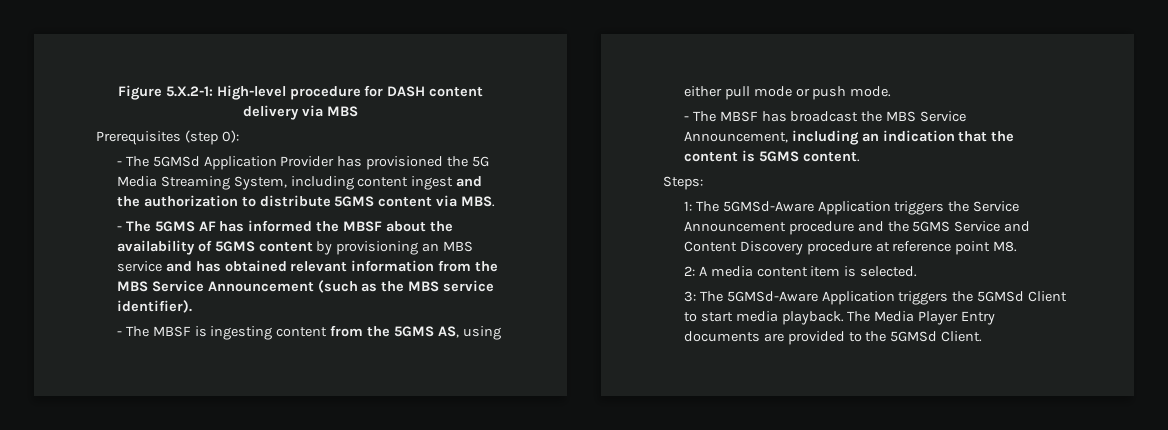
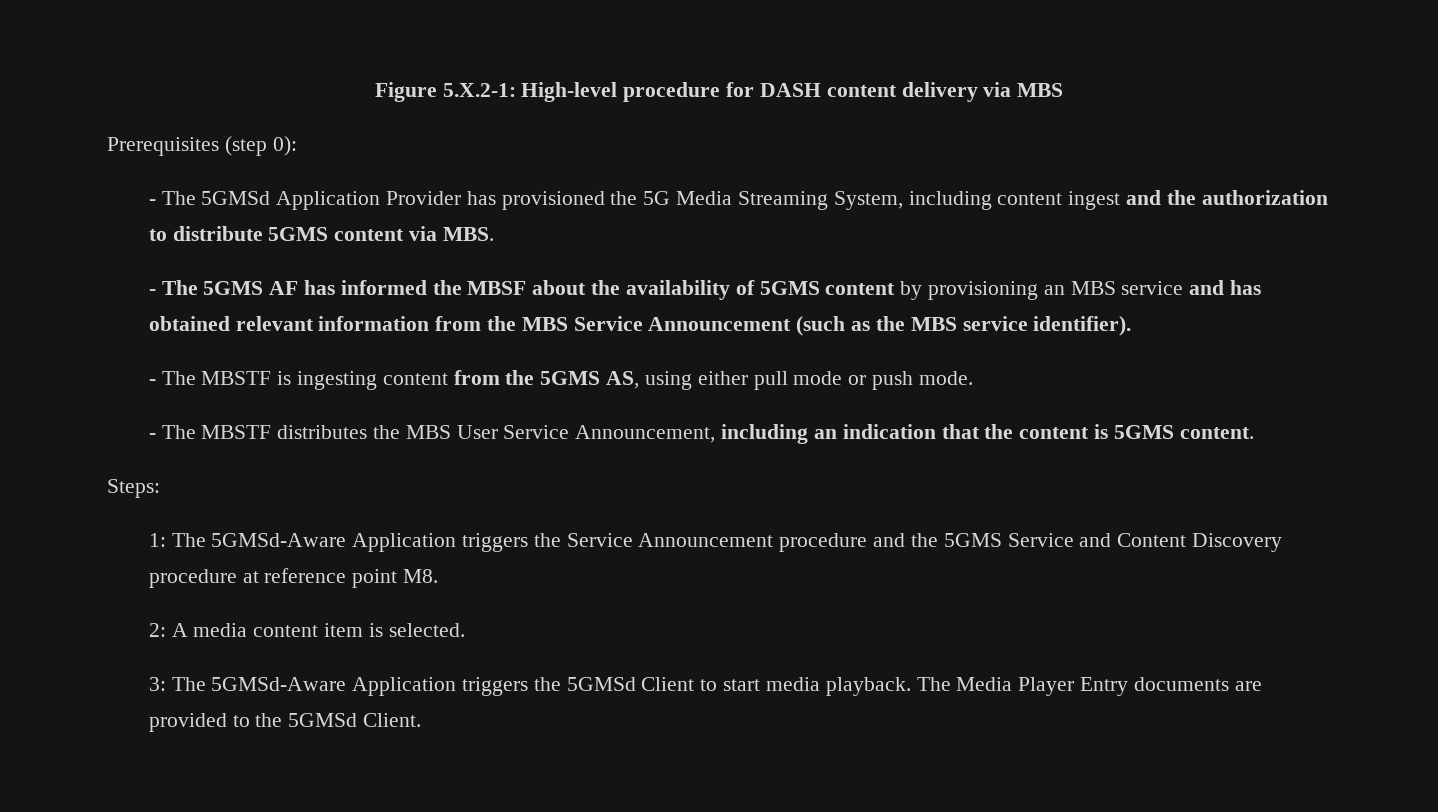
- - The MBSF is ingesting content from the 5GMS AS, using either pull mode or push mode.
+ - The MBSTF is ingesting content from the 5GMS AS, using either pull mode or push mode.
- - The MBSF has broadcast the MBS Service Announcement, including an indication that the content is 5GMS content.
+ - The MBSTF distributes the MBS User Service Announcement, including an indication that the content is 5GMS content.

